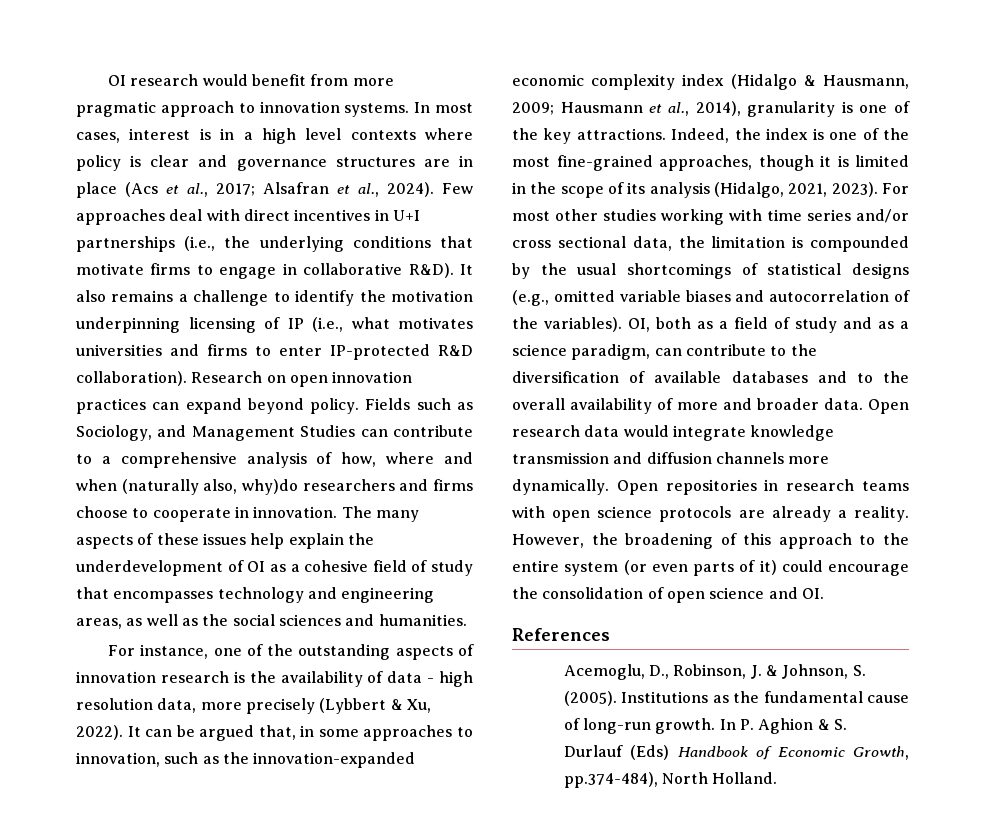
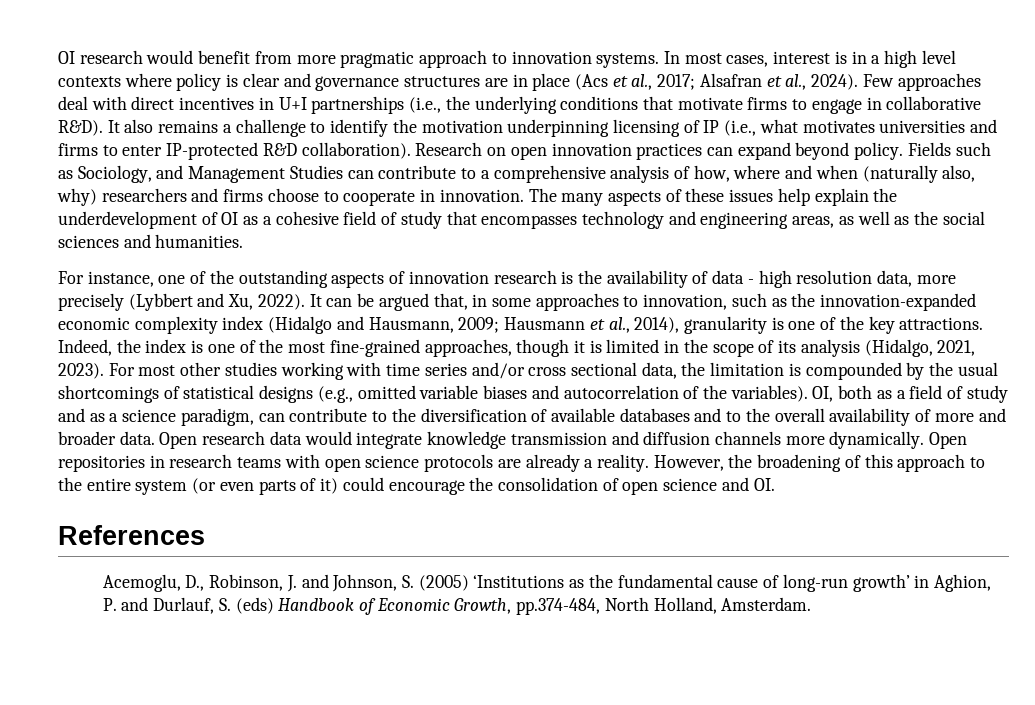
- Fields such as Sociology, and Management Studies can contribute to a comprehensive analysis of how, where and when (naturally also, why)do researchers and firms choose to cooperate in innovation.
+ Fields such as Sociology, and Management Studies can contribute to a comprehensive analysis of how, where and when (naturally also, why) researchers and firms choose to cooperate in innovation.
- For instance, one of the outstanding aspects of innovation research is the availability of data - high resolution data, more precisely (Lybbert & Xu, 2022).
+ For instance, one of the outstanding aspects of innovation research is the availability of data - high resolution data, more precisely (Lybbert and Xu, 2022).
- It can be argued that, in some approaches to innovation, such as the innovation-expanded economic complexity index (Hidalgo & Hausmann, 2009; Hausmann et al., 2014), granularity is one of the key attractions.
+ It can be argued that, in some approaches to innovation, such as the innovation-expanded economic complexity index (Hidalgo and Hausmann, 2009; Hausmann et al., 2014), granularity is one of the key attractions.
- Acemoglu, D., Robinson, J. & Johnson, S. (2005). Institutions as the fundamental cause of long-run growth. In P. Aghion & S. Durlauf (Eds) Handbook of Economic Growth, pp.374-484), North Holland.
+ Acemoglu, D., Robinson, J. and Johnson, S. (2005) ‘Institutions as the fundamental cause of long-run growth’ in Aghion, P. and Durlauf, S. (eds) Handbook of Economic Growth, pp.374-484, North Holland, Amsterdam.

